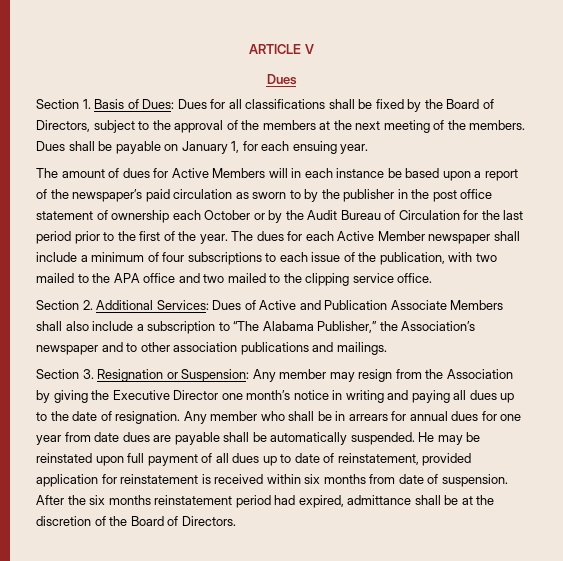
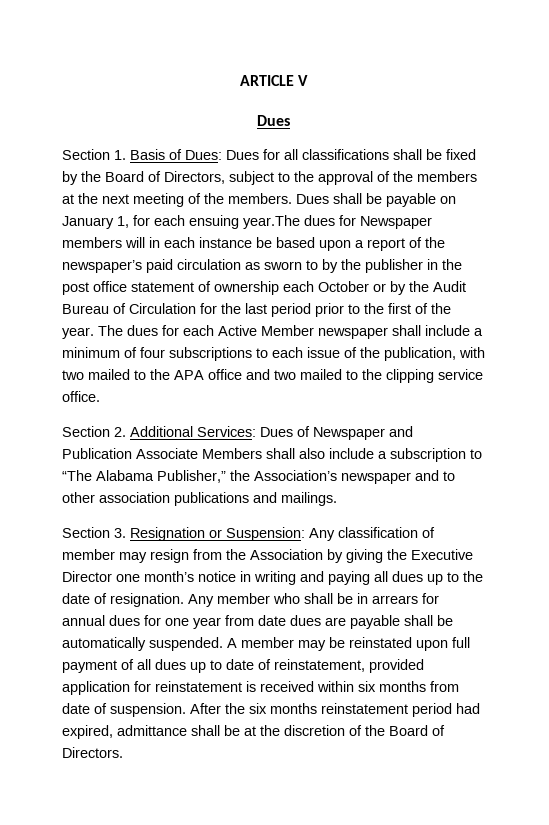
- Dues shall be payable on January 1, for each ensuing year.
- The amount of dues for Active Members will in each instance be based upon a report of the newspaper’s paid circulation as sworn to by the publisher in the post office statement of ownership each October or by the Audit Bureau of Circulation for the last period prior to the first of the year.
+ Dues shall be payable on January 1, for each ensuing year.The dues for Newspaper members will in each instance be based upon a report of the newspaper’s paid circulation as sworn to by the publisher in the post office statement of ownership each October or by the Audit Bureau of Circulation for the last period prior to the first of the year.
- Section 2. Additional Services: Dues of Active and Publication Associate Members shall also include a subscription to “The Alabama Publisher,” the Association’s newspaper and to other association publications and mailings.
+ Section 2. Additional Services: Dues of Newspaper and Publication Associate Members shall also include a subscription to “The Alabama Publisher,” the Association’s newspaper and to other association publications and mailings.
- Section 3. Resignation or Suspension: Any member may resign from the Association by giving the Executive Director one month’s notice in writing and paying all dues up to the date of resignation.
+ Section 3. Resignation or Suspension: Any classification of member may resign from the Association by giving the Executive Director one month’s notice in writing and paying all dues up to the date of resignation.
- He may be reinstated upon full payment of all dues up to date of reinstatement, provided application for reinstatement is received within six months from date of suspension.
+ A member may be reinstated upon full payment of all dues up to date of reinstatement, provided application for reinstatement is received within six months from date of suspension.

